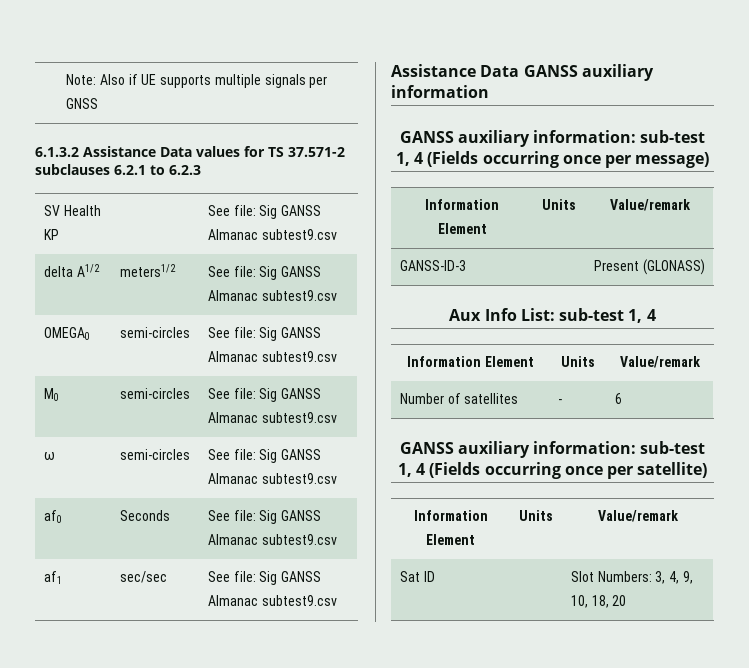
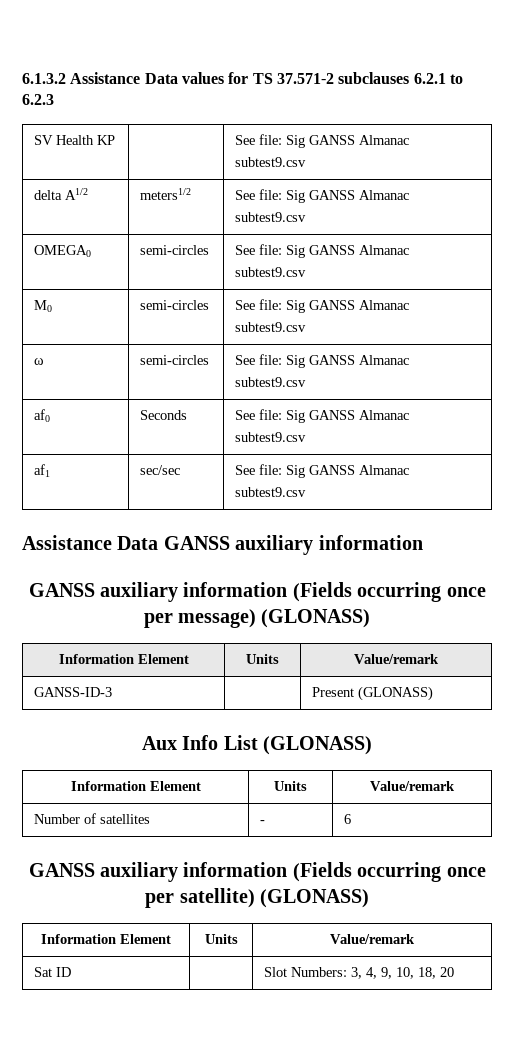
- Note: Also if UE supports multiple signals per GNSS
- GANSS auxiliary information: sub-test 1, 4 (Fields occurring once per message)
+ GANSS auxiliary information (Fields occurring once per message) (GLONASS)
- Aux Info List: sub-test 1, 4
+ Aux Info List (GLONASS)
- GANSS auxiliary information: sub-test 1, 4 (Fields occurring once per satellite)
+ GANSS auxiliary information (Fields occurring once per satellite) (GLONASS)

